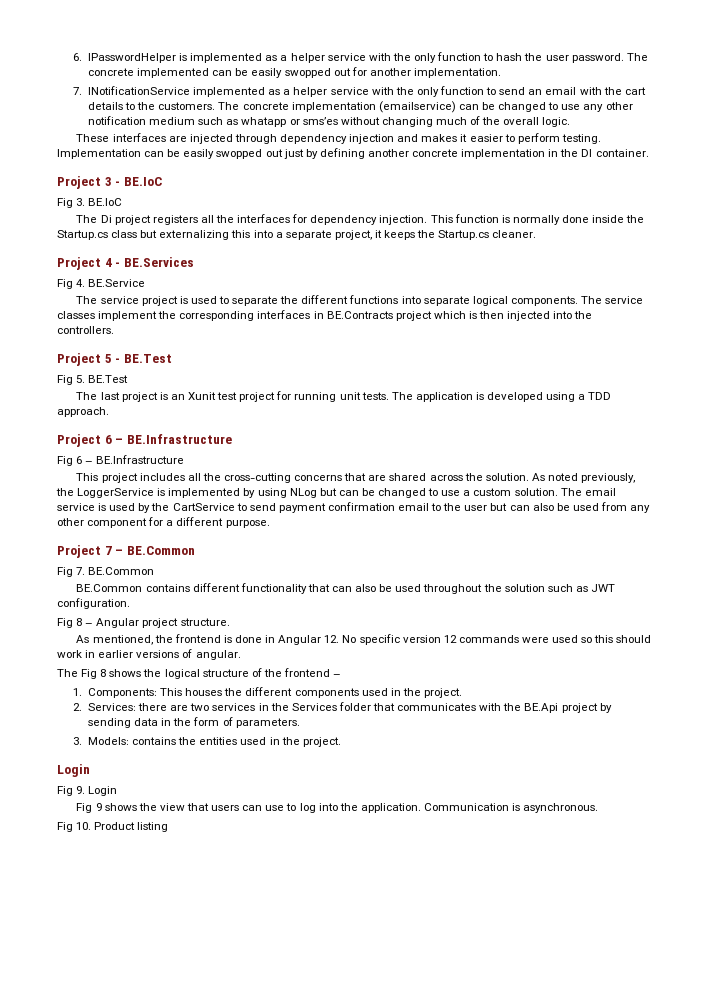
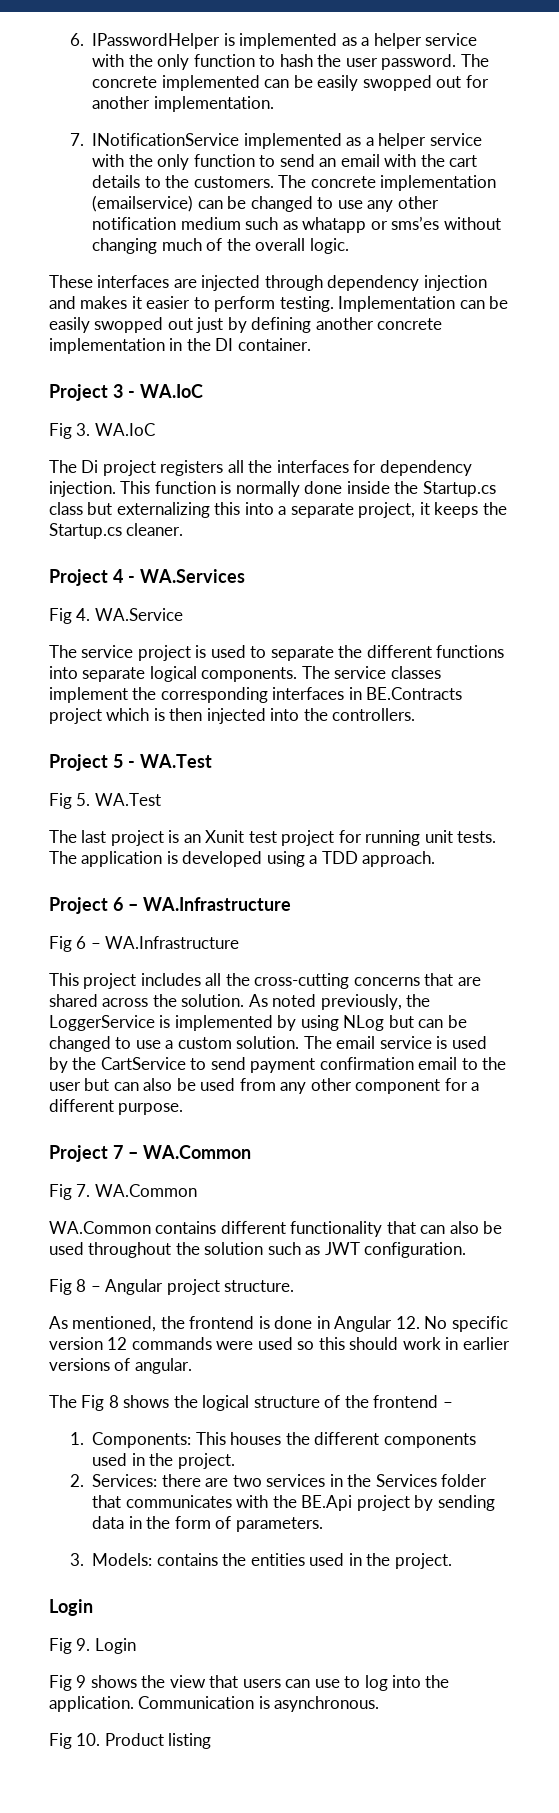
- Project 3 - BE.IoC
+ Project 3 - WA.IoC
- Fig 3. BE.IoC
+ Fig 3. WA.IoC
- Project 4 - BE.Services
+ Project 4 - WA.Services
- Fig 4. BE.Service
+ Fig 4. WA.Service
- Project 5 - BE.Test
+ Project 5 - WA.Test
- Fig 5. BE.Test
+ Fig 5. WA.Test
- Project 6 – BE.Infrastructure
+ Project 6 – WA.Infrastructure
- Fig 6 – BE.Infrastructure
+ Fig 6 – WA.Infrastructure
- Project 7 – BE.Common
+ Project 7 – WA.Common
- Fig 7. BE.Common
- BE.Common contains different functionality that can also be used throughout the solution such as JWT configuration.
+ Fig 7. WA.Common
+ WA.Common contains different functionality that can also be used throughout the solution such as JWT configuration.

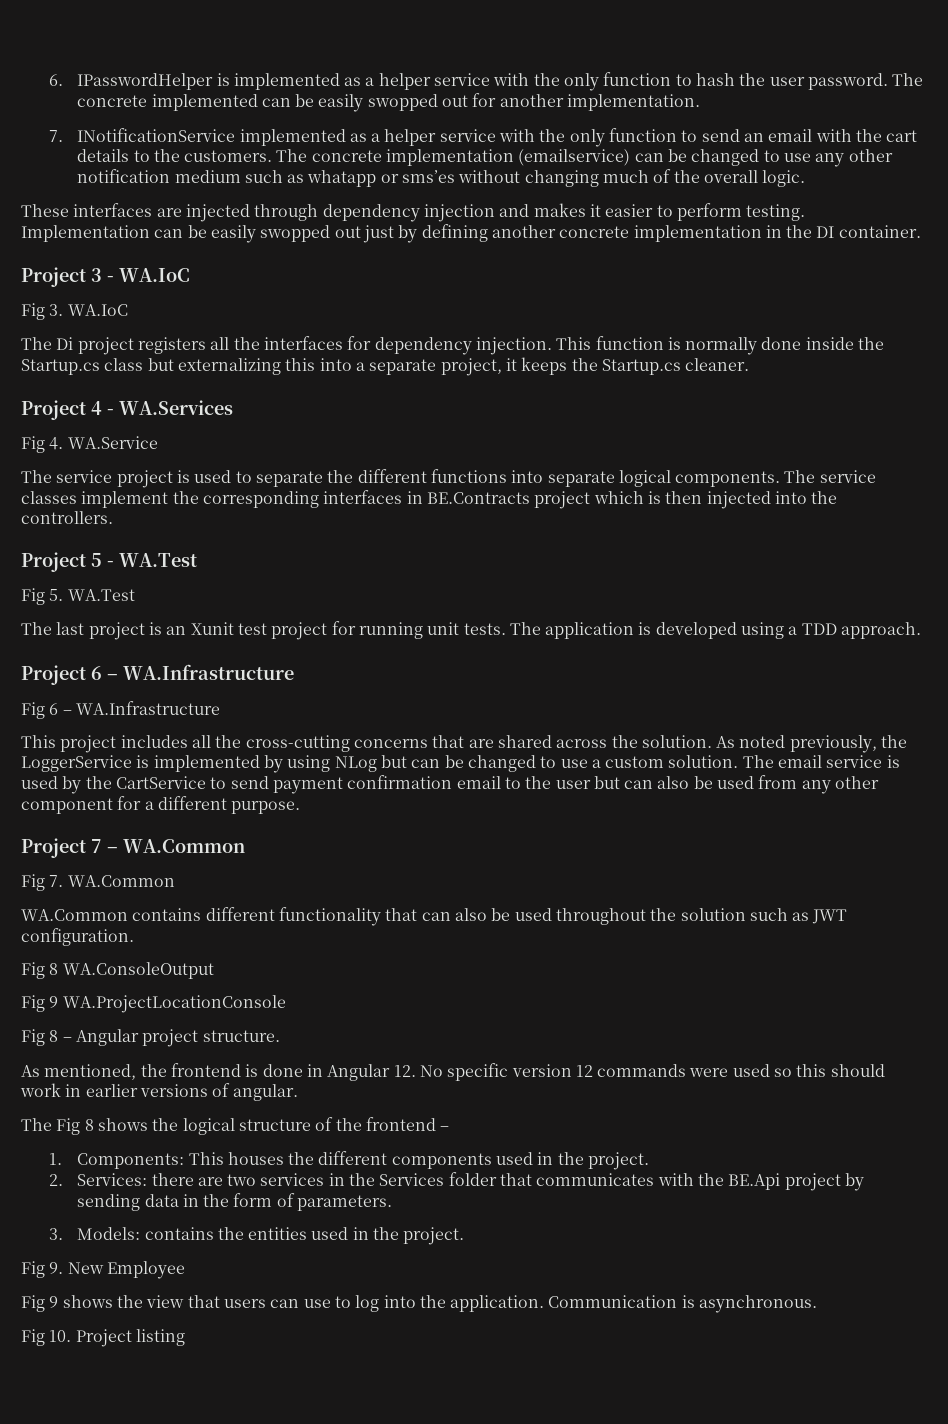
+ Fig 8 WA.ConsoleOutput
+ Fig 9 WA.ProjectLocationConsole
  3. Models: contains the entities used in the project.
- Login
- Fig 9. Login
+ Fig 9. New Employee
- Fig 10. Product listing
+ Fig 10. Project listing

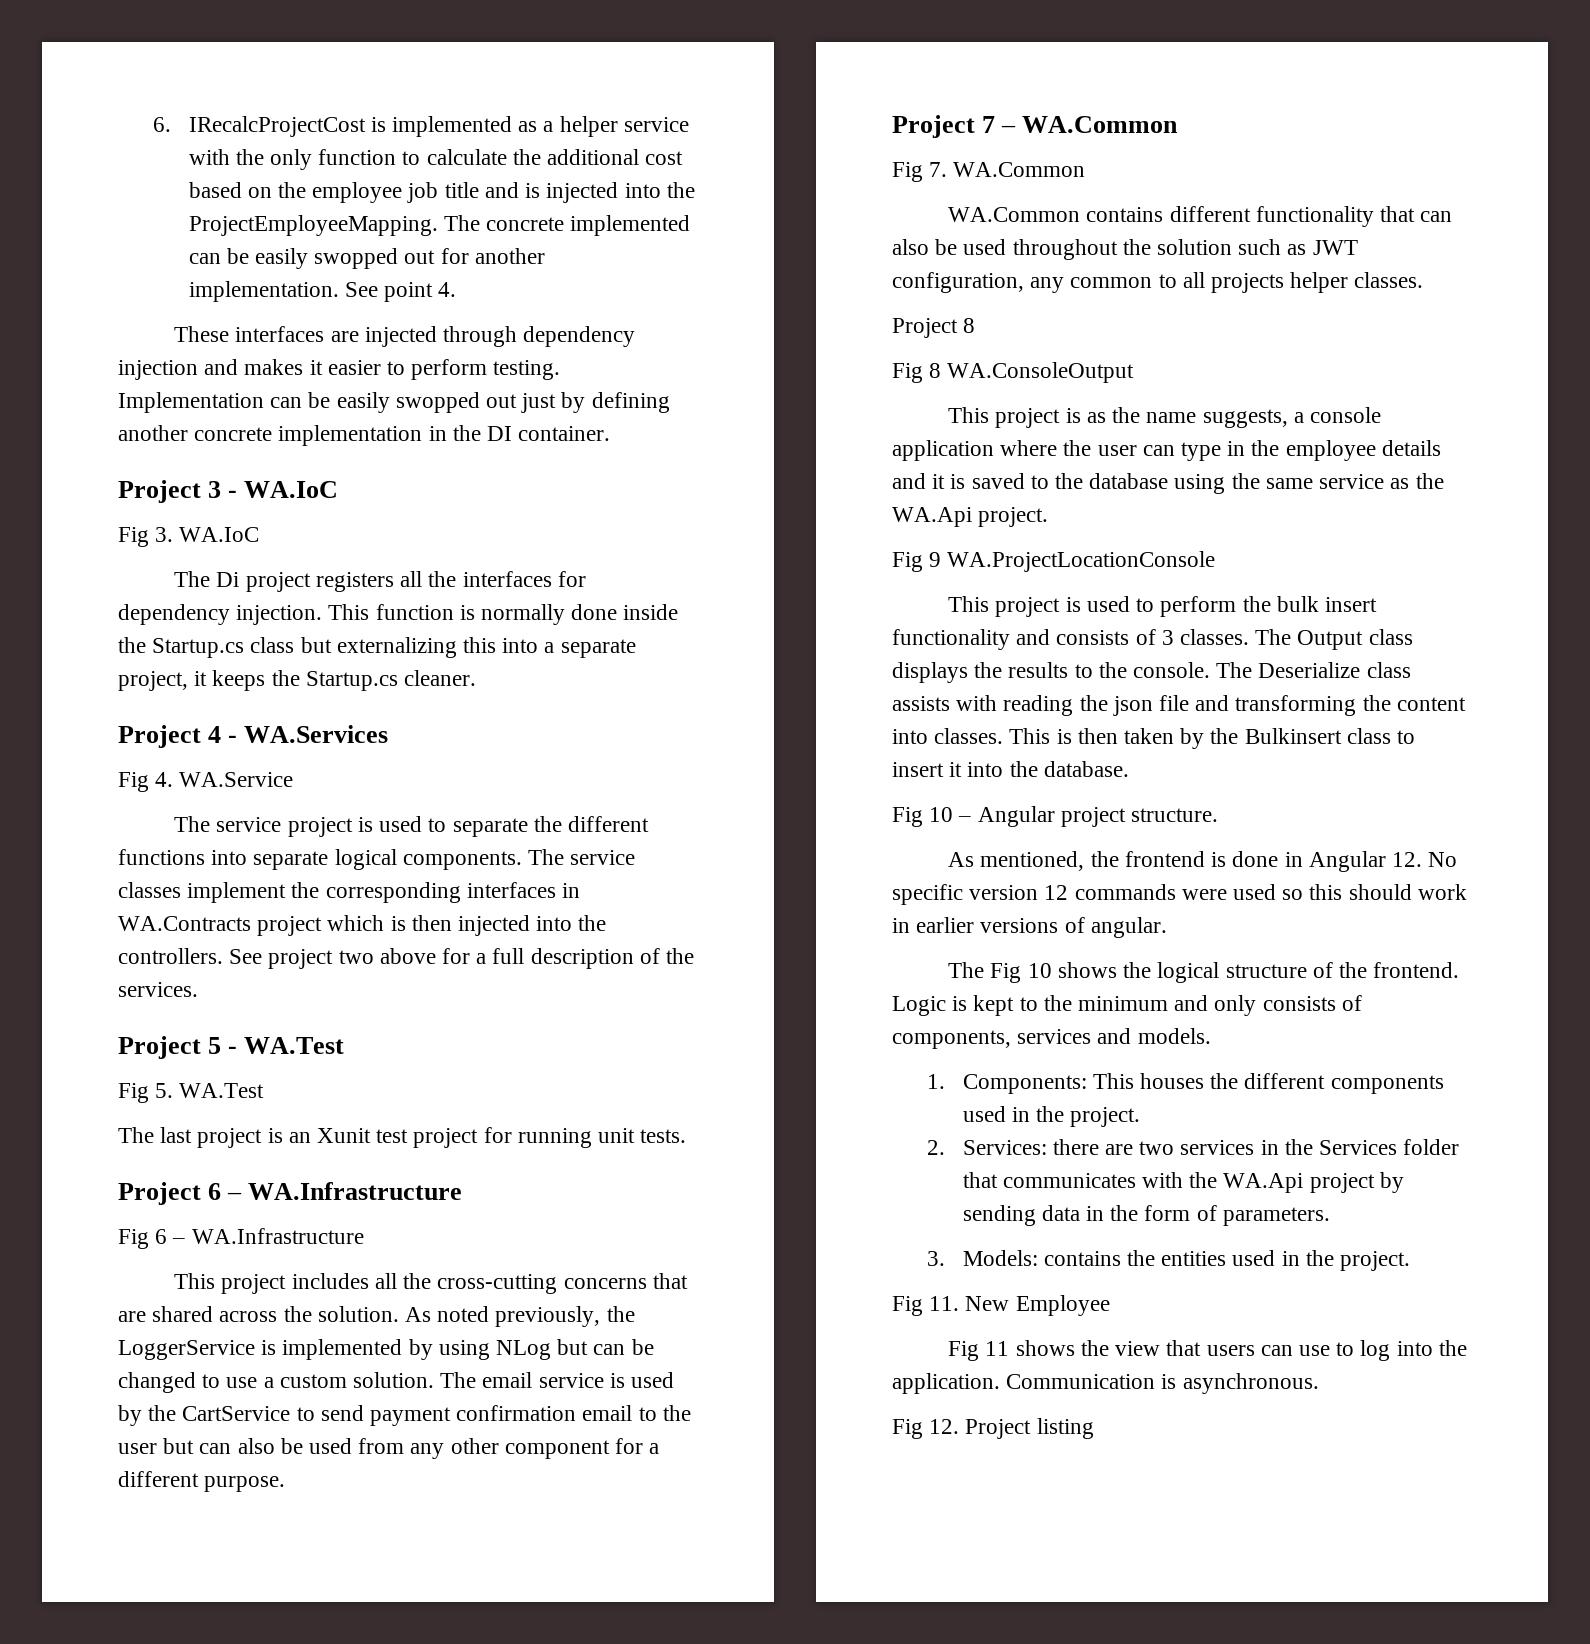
- 6. IPasswordHelper is implemented as a helper service with the only function to hash the user password.
+ 6. IRecalcProjectCost is implemented as a helper service with the only function to calculate the additional cost based on the employee job title and is injected into the ProjectEmployeeMapping.
- The concrete implemented can be easily swopped out for another implementation.
- 7. INotificationService implemented as a helper service with the only function to send an email with the cart details to the customers. The concrete implementation (emailservice) can be changed to use any other notification medium such as whatapp or sms’es without changing much of the overall logic.
+ The concrete implemented can be easily swopped out for another implementation. See point 4.
- The service classes implement the corresponding interfaces in BE.Contracts project which is then injected into the controllers.
+ The service classes implement the corresponding interfaces in WA.Contracts project which is then injected into the controllers. See project two above for a full description of the services.
- The application is developed using a TDD approach.
- WA.Common contains different functionality that can also be used throughout the solution such as JWT configuration.
+ WA.Common contains different functionality that can also be used throughout the solution such as JWT configuration, any common to all projects helper classes.
+ Project 8
  Fig 8 WA.ConsoleOutput
+ This project is as the name suggests, a console application where the user can type in the employee details and it is saved to the database using the same service as the WA.Api project.
  Fig 9 WA.ProjectLocationConsole
- Fig 8 – Angular project structure.
+ This project is used to perform the bulk insert functionality and consists of 3 classes. The Output class displays the results to the console. The Deserialize class assists with reading the json file and transforming the content into classes. This is then taken by the Bulkinsert class to insert it into the database.
+ Fig 10 – Angular project structure.
- The Fig 8 shows the logical structure of the frontend –
+ The Fig 10 shows the logical structure of the frontend. Logic is kept to the minimum and only consists of components, services and models.
- 2. Services: there are two services in the Services folder that communicates with the BE.Api project by sending data in the form of parameters.
+ 2. Services: there are two services in the Services folder that communicates with the WA.Api project by sending data in the form of parameters.
- Fig 9. New Employee
+ Fig 11. New Employee
- Fig 9 shows the view that users can use to log into the application.
+ Fig 11 shows the view that users can use to log into the application.
- Fig 10. Project listing
+ Fig 12. Project listing

